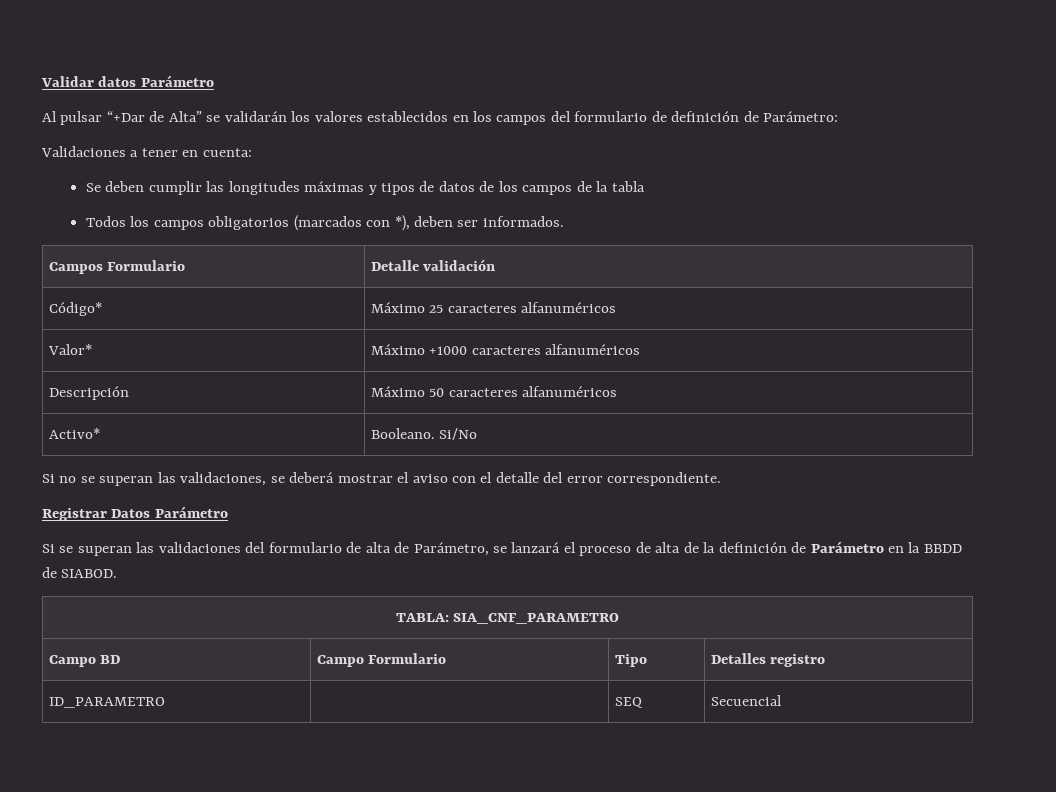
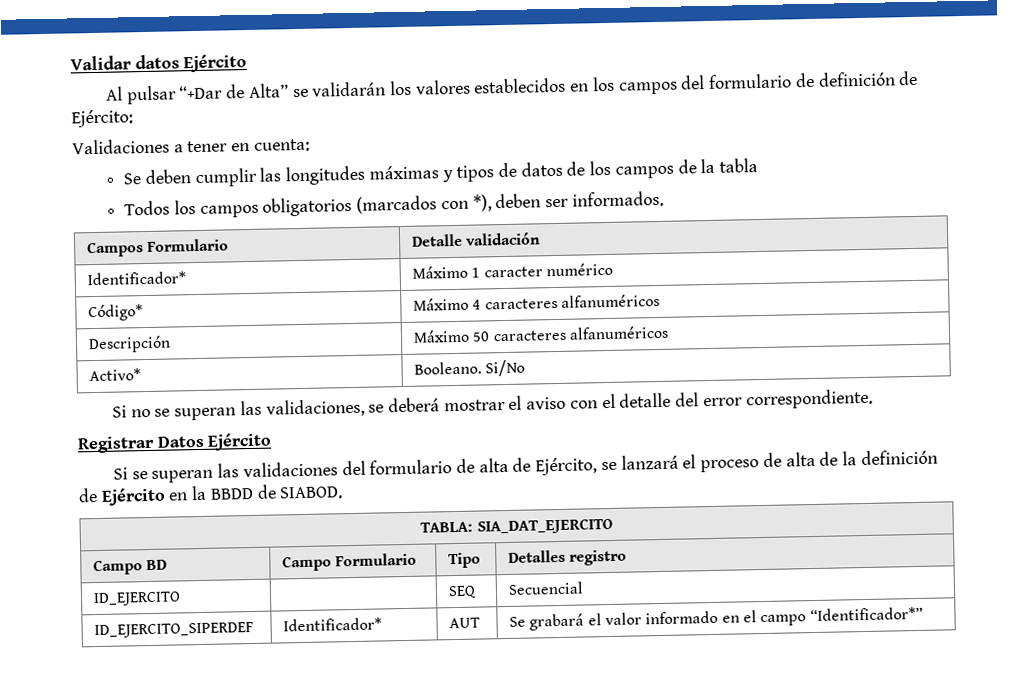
- Validar datos Parámetro
+ Validar datos Ejército
- Al pulsar “+Dar de Alta” se validarán los valores establecidos en los campos del formulario de definición de Parámetro:
+ Al pulsar “+Dar de Alta” se validarán los valores establecidos en los campos del formulario de definición de Ejército:
- Código* | Máximo 25 caracteres alfanuméricos
- Valor* | Máximo +1000 caracteres alfanuméricos
+ Identificador* | Máximo 1 caracter numérico
+ Código* | Máximo 4 caracteres alfanuméricos
- Registrar Datos Parámetro
+ Registrar Datos Ejército
- Si se superan las validaciones del formulario de alta de Parámetro, se lanzará el proceso de alta de la definición de Parámetro en la BBDD de SIABOD.
+ Si se superan las validaciones del formulario de alta de Ejército, se lanzará el proceso de alta de la definición de Ejército en la BBDD de SIABOD.
- TABLA: SIA_CNF_PARAMETRO
+ TABLA: SIA_DAT_EJERCITO
- ID_PARAMETRO | | SEQ | Secuencial
+ ID_EJERCITO | | SEQ | Secuencial
+ ID_EJERCITO_SIPERDEF | Identificador* | AUT | Se grabará el valor informado en el campo “Identificador*”

